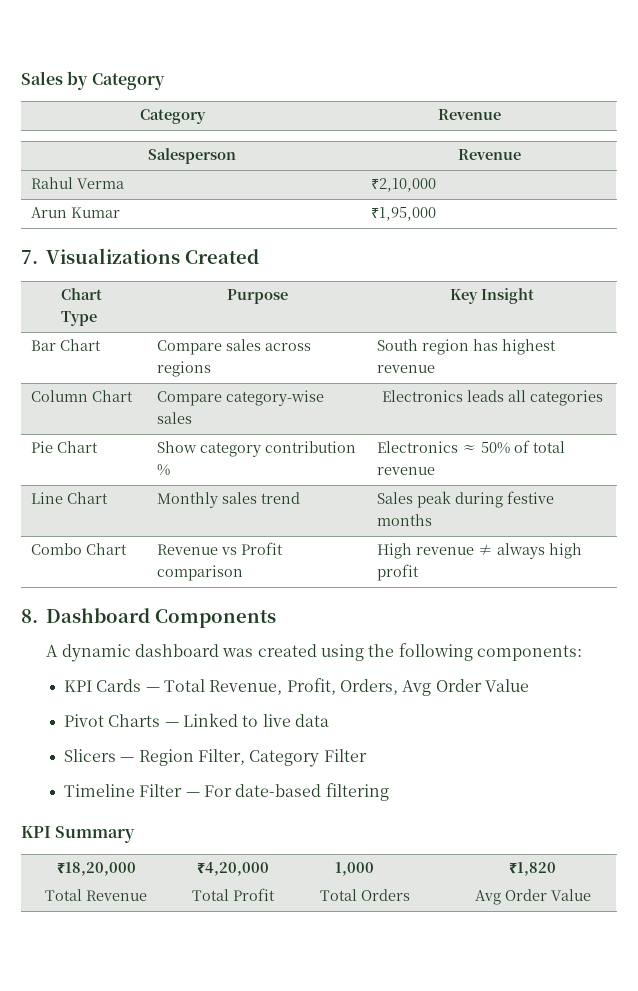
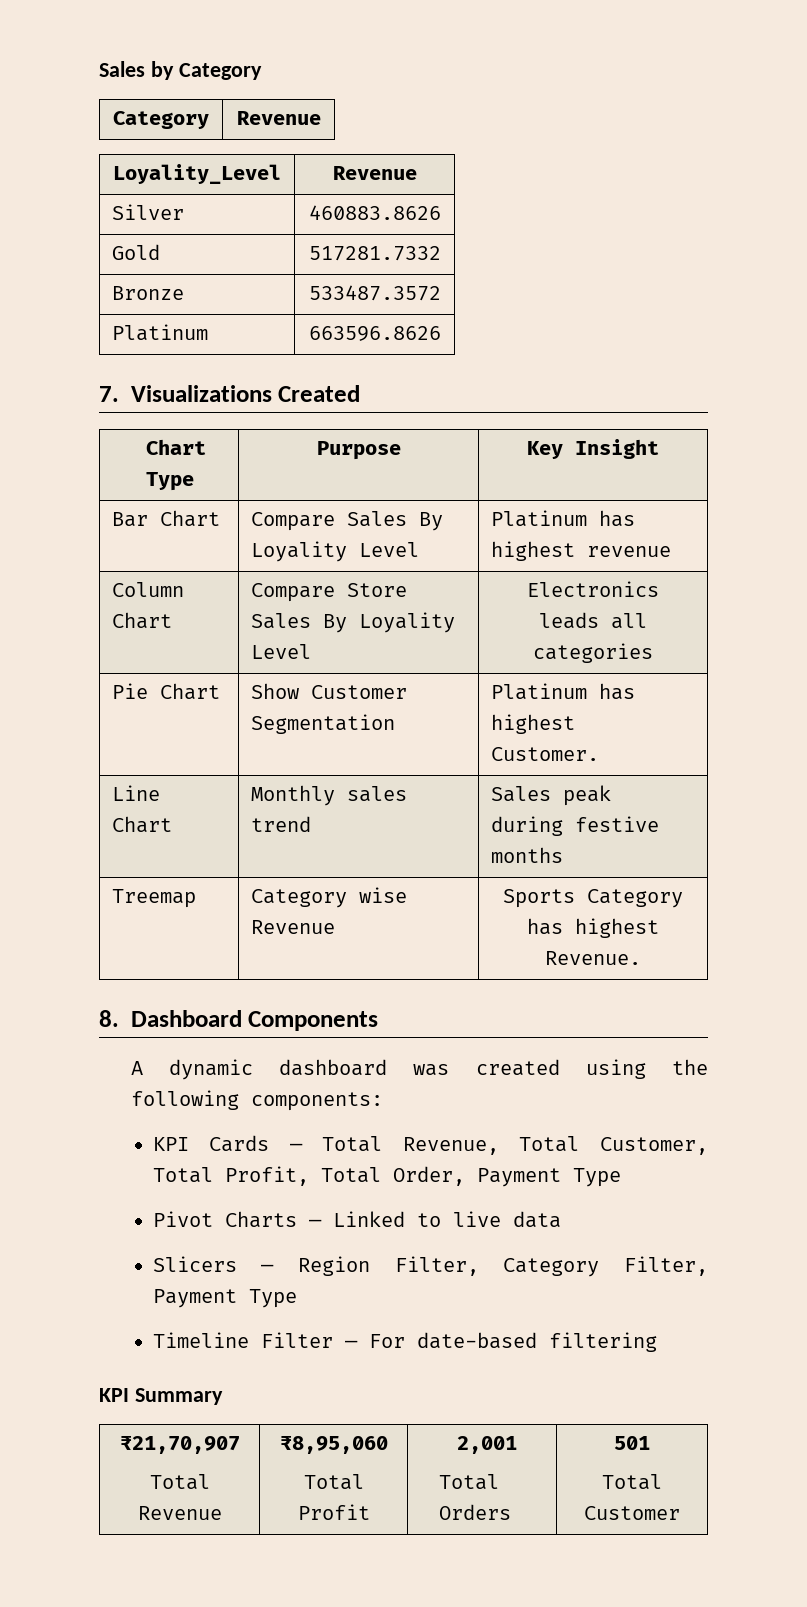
- Salesperson | Revenue
- Rahul Verma | ₹2,10,000
- Arun Kumar | ₹1,95,000
+ Loyality_Level | Revenue
+ Silver | 460883.8626
+ Gold | 517281.7332
+ Bronze | 533487.3572
+ Platinum | 663596.8626
- Bar Chart | Compare sales across regions | South region has highest revenue
+ Bar Chart | Compare Sales By Loyality Level | Platinum has highest revenue
- Column Chart | Compare category-wise sales | Electronics leads all categories
+ Column Chart | Compare Store Sales By Loyality Level | Electronics leads all categories
- Pie Chart | Show category contribution % | Electronics ≈ 50% of total revenue
+ Pie Chart | Show Customer Segmentation | Platinum has highest Customer.
- Combo Chart | Revenue vs Profit comparison | High revenue ≠ always high profit
+ Treemap | Category wise Revenue | Sports Category has highest Revenue.
- KPI Cards — Total Revenue, Profit, Orders, Avg Order Value
+ KPI Cards — Total Revenue, Total Customer, Total Profit, Total Order, Payment Type
- Slicers — Region Filter, Category Filter
+ Slicers — Region Filter, Category Filter, Payment Type
- ₹18,20,000
- Total Revenue | ₹4,20,000
- Total Profit | 1,000
- Total Orders | ₹1,820
- Avg Order Value
+ ₹21,70,907
+ Total Revenue | ₹8,95,060
+ Total Profit | 2,001
+ Total Orders | 501
+ Total Customer

